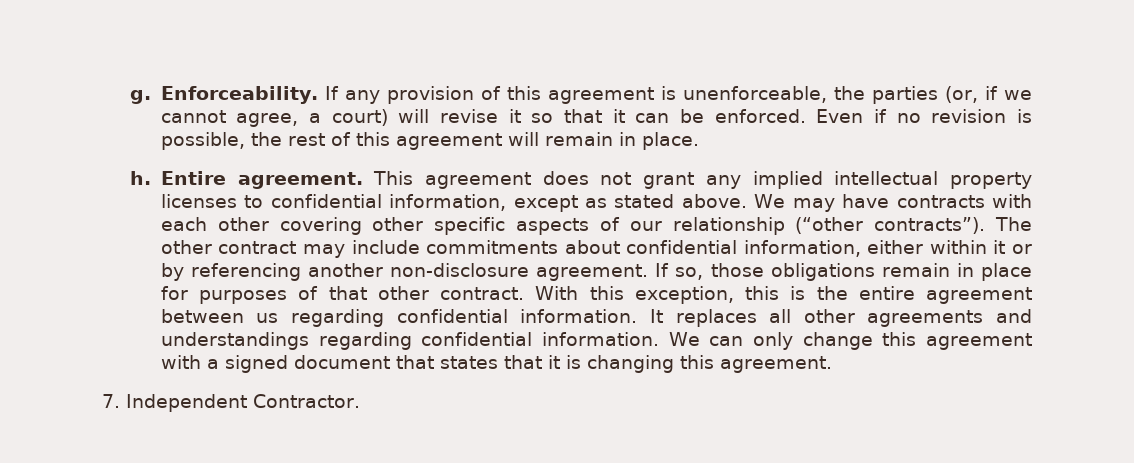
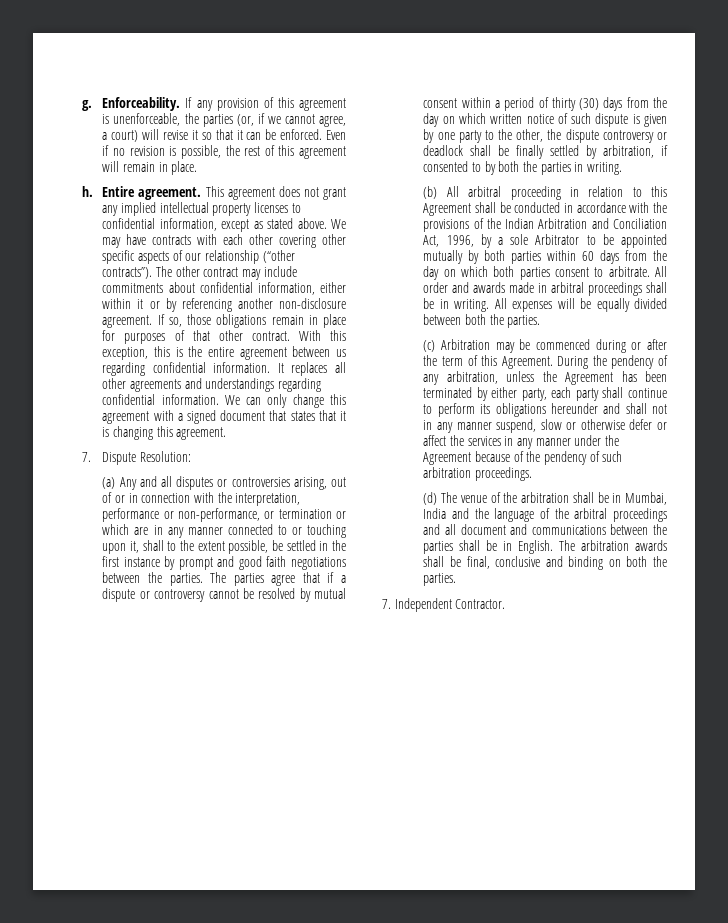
+ 7. Dispute Resolution:
+ (a) Any and all disputes or controversies arising, out of or in connection with the interpretation, performance or non-performance, or termination or which are in any manner connected to or touching upon it, shall to the extent possible, be settled in the first instance by prompt and good faith negotiations between the parties. The parties agree that if a dispute or controversy cannot be resolved by mutual consent within a period of thirty (30) days from the day on which written notice of such dispute is given by one party to the other, the dispute controversy or deadlock shall be finally settled by arbitration, if consented to by both the parties in writing.
+ (b) All arbitral proceeding in relation to this Agreement shall be conducted in accordance with the provisions of the Indian Arbitration and Conciliation Act, 1996, by a sole Arbitrator to be appointed mutually by both parties within 60 days from the day on which both parties consent to arbitrate. All order and awards made in arbitral proceedings shall be in writing. All expenses will be equally divided between both the parties.
+ (c) Arbitration may be commenced during or after the term of this Agreement. During the pendency of any arbitration, unless the Agreement has been terminated by either party, each party shall continue to perform its obligations hereunder and shall not in any manner suspend, slow or otherwise defer or affect the services in any manner under the Agreement because of the pendency of such arbitration proceedings.
+ (d) The venue of the arbitration shall be in Mumbai, India and the language of the arbitral proceedings and all document and communications between the parties shall be in English. The arbitration awards shall be final, conclusive and binding on both the parties.

